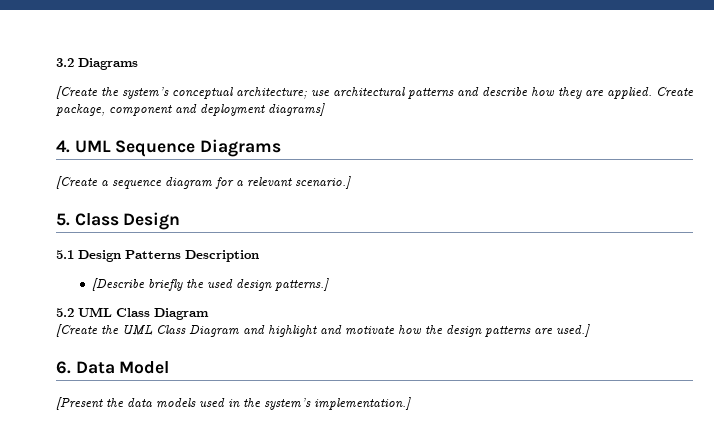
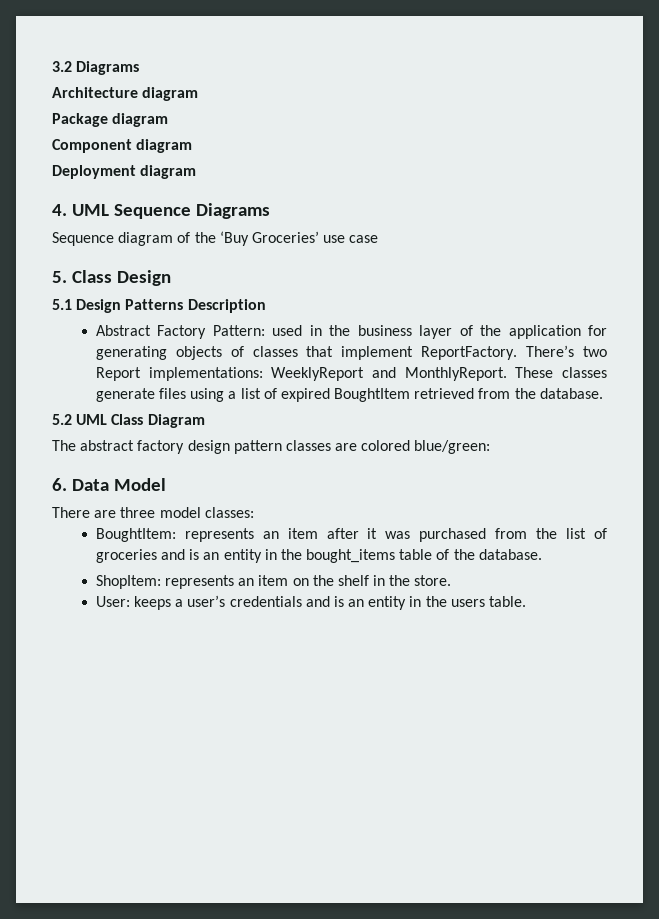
- [Create the system’s conceptual architecture; use architectural patterns and describe how they are applied. Create package, component and deployment diagrams]
+ Architecture diagram
+ Package diagram
+ Component diagram
+ Deployment diagram
  4. UML Sequence Diagrams
- [Create a sequence diagram for a relevant scenario.]
+ Sequence diagram of the ‘Buy Groceries’ use case
- [Describe briefly the used design patterns.]
+ Abstract Factory Pattern: used in the business layer of the application for generating objects of classes that implement ReportFactory. There’s two Report implementations: WeeklyReport and MonthlyReport. These classes generate files using a list of expired BoughtItem retrieved from the database.
  5.2 UML Class Diagram
- [Create the UML Class Diagram and highlight and motivate how the design patterns are used.]
+ The abstract factory design pattern classes are colored blue/green:
  6. Data Model
- [Present the data models used in the system’s implementation.]
+ There are three model classes:
+ BoughtItem: represents an item after it was purchased from the list of groceries and is an entity in the bought_items table of the database.
+ ShopItem: represents an item on the shelf in the store.
+ User: keeps a user’s credentials and is an entity in the users table.

